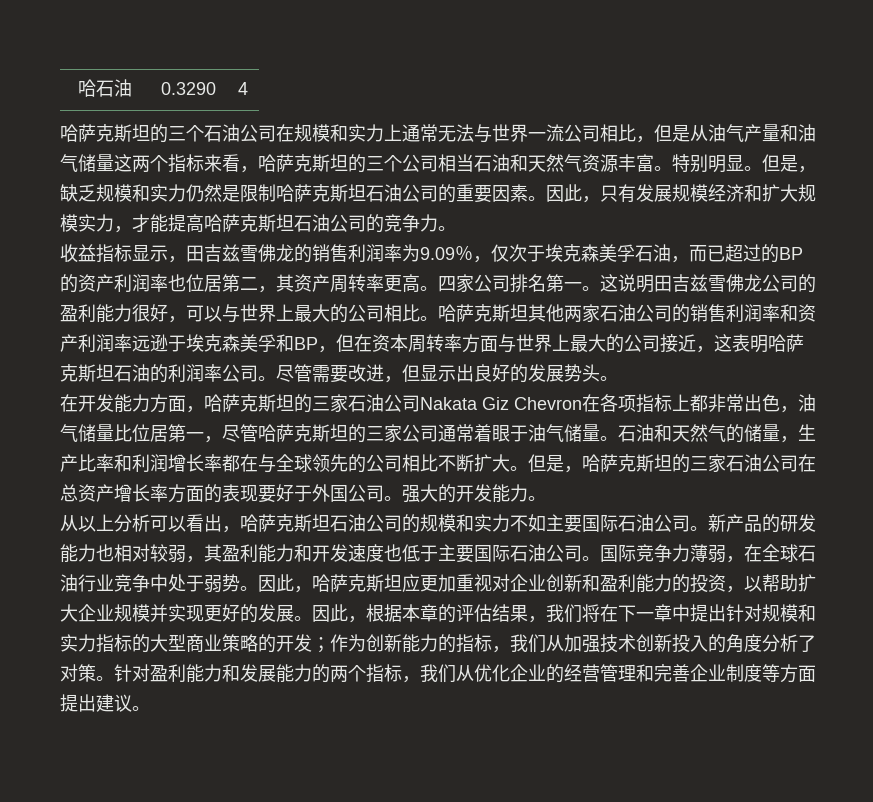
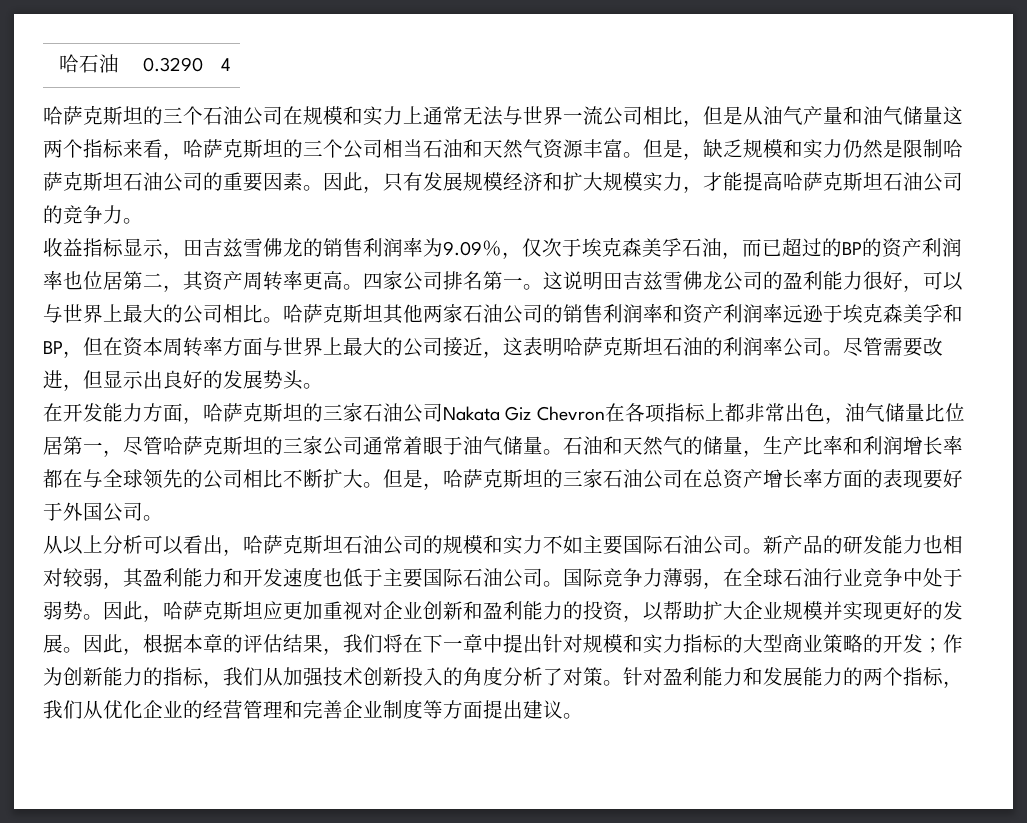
- 特别明显。
- 强大的开发能力。

